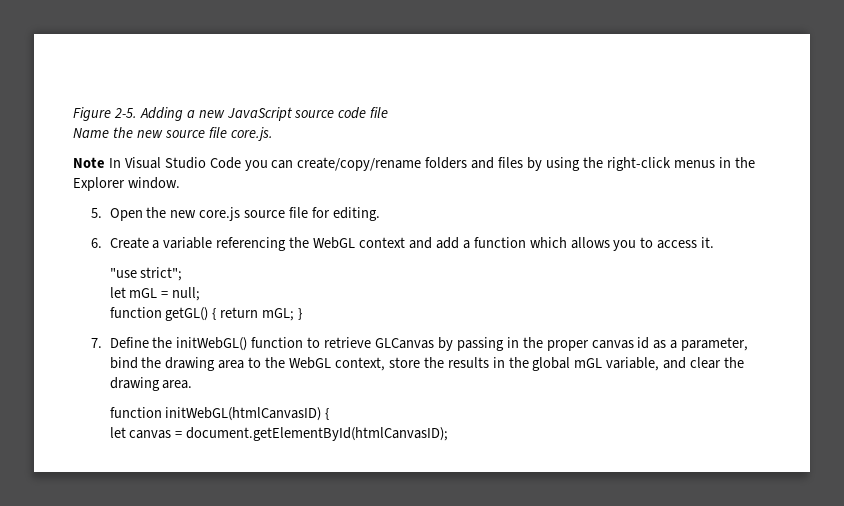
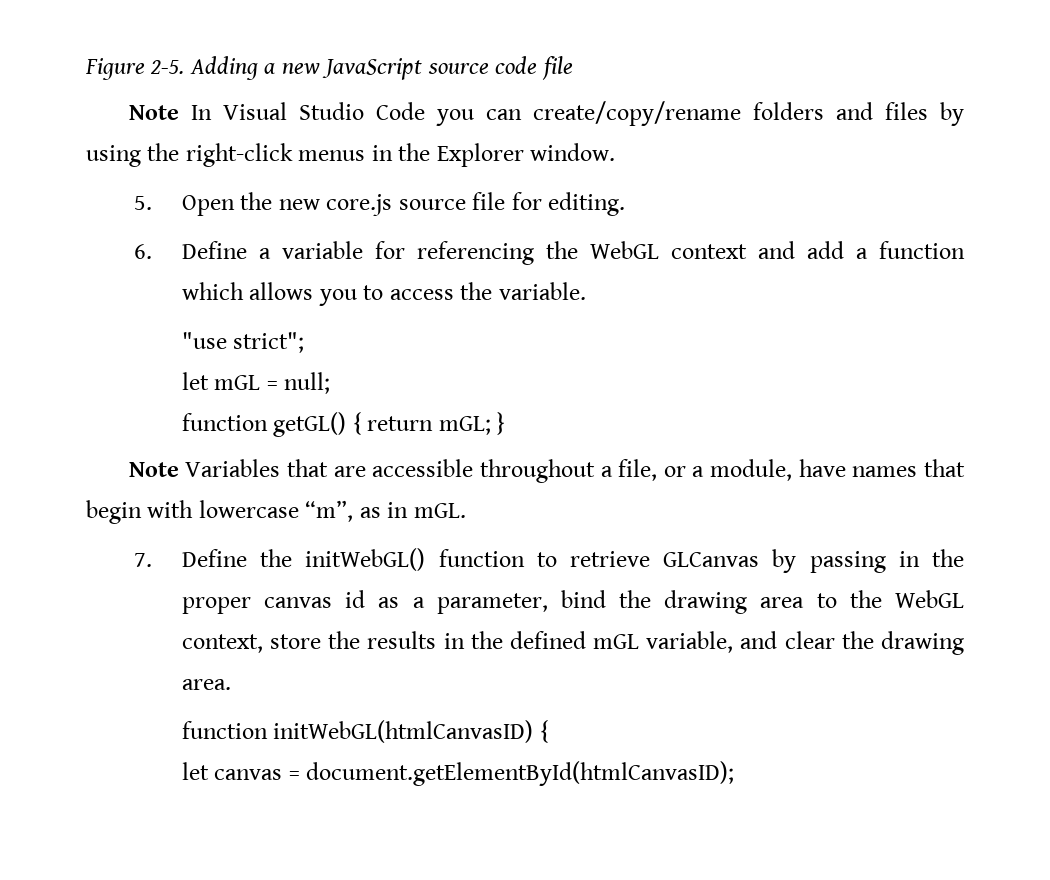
- Name the new source file core.js.
- 6. Create a variable referencing the WebGL context and add a function which allows you to access it.
+ 6. Define a variable for referencing the WebGL context and add a function which allows you to access the variable.
+ Note Variables that are accessible throughout a file, or a module, have names that begin with lowercase “m”, as in mGL.
- 7. Define the initWebGL() function to retrieve GLCanvas by passing in the proper canvas id as a parameter, bind the drawing area to the WebGL context, store the results in the global mGL variable, and clear the drawing area.
+ 7. Define the initWebGL() function to retrieve GLCanvas by passing in the proper canvas id as a parameter, bind the drawing area to the WebGL context, store the results in the defined mGL variable, and clear the drawing area.

